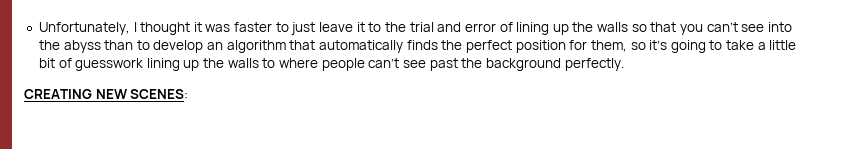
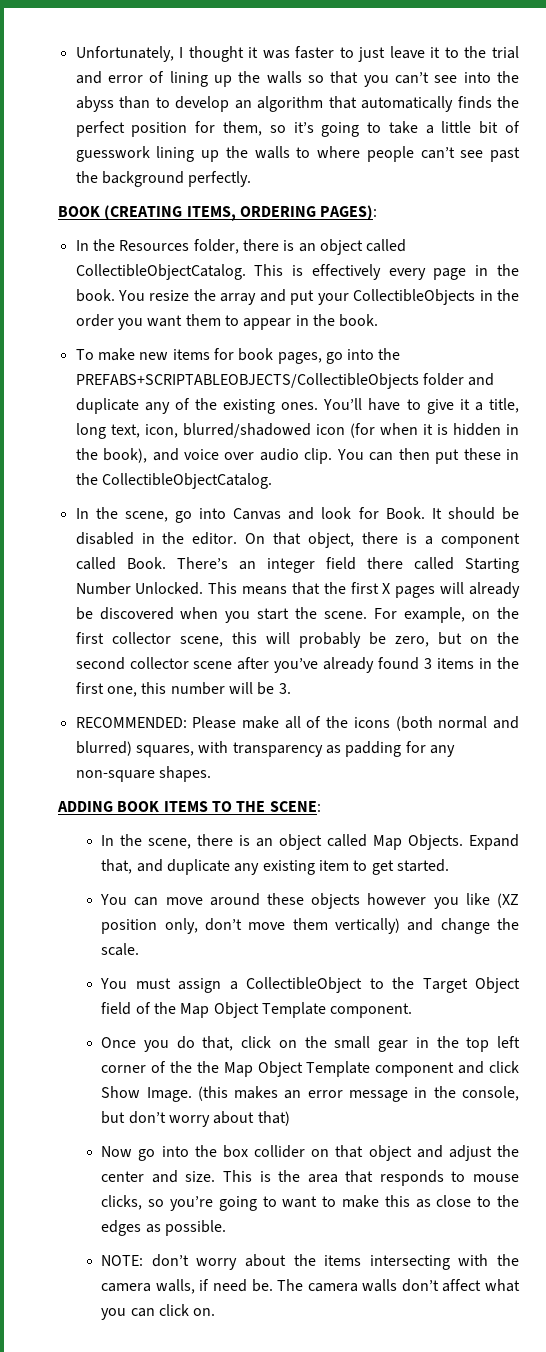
- CREATING NEW SCENES:
+ BOOK (CREATING ITEMS, ORDERING PAGES):
+ In the Resources folder, there is an object called CollectibleObjectCatalog. This is effectively every page in the book. You resize the array and put your CollectibleObjects in the order you want them to appear in the book.
+ To make new items for book pages, go into the PREFABS+SCRIPTABLEOBJECTS/CollectibleObjects folder and duplicate any of the existing ones. You’ll have to give it a title, long text, icon, blurred/shadowed icon (for when it is hidden in the book), and voice over audio clip. You can then put these in the CollectibleObjectCatalog.
+ In the scene, go into Canvas and look for Book. It should be disabled in the editor. On that object, there is a component called Book. There’s an integer field there called Starting Number Unlocked. This means that the first X pages will already be discovered when you start the scene. For example, on the first collector scene, this will probably be zero, but on the second collector scene after you’ve already found 3 items in the first one, this number will be 3.
+ RECOMMENDED: Please make all of the icons (both normal and blurred) squares, with transparency as padding for any non-square shapes.
+ ADDING BOOK ITEMS TO THE SCENE:
+ In the scene, there is an object called Map Objects. Expand that, and duplicate any existing item to get started.
+ You can move around these objects however you like (XZ position only, don’t move them vertically) and change the scale.
+ You must assign a CollectibleObject to the Target Object field of the Map Object Template component.
+ Once you do that, click on the small gear in the top left corner of the the Map Object Template component and click Show Image. (this makes an error message in the console, but don’t worry about that)
+ Now go into the box collider on that object and adjust the center and size. This is the area that responds to mouse clicks, so you’re going to want to make this as close to the edges as possible.
+ NOTE: don’t worry about the items intersecting with the camera walls, if need be. The camera walls don’t affect what you can click on.

